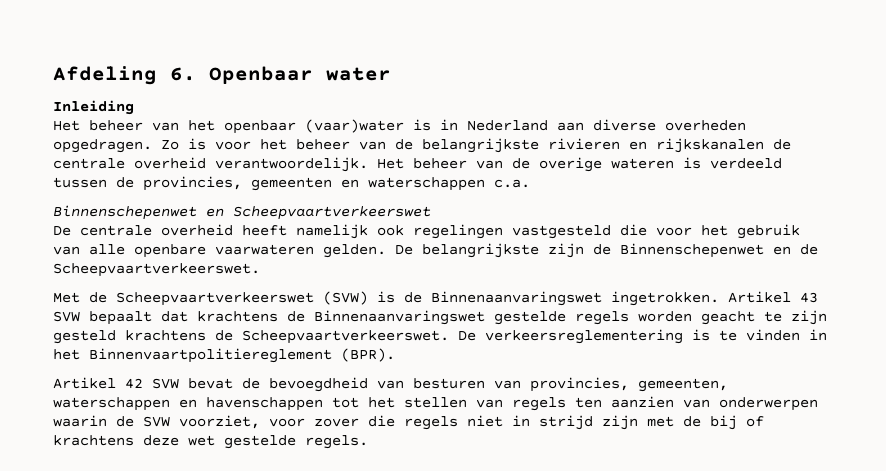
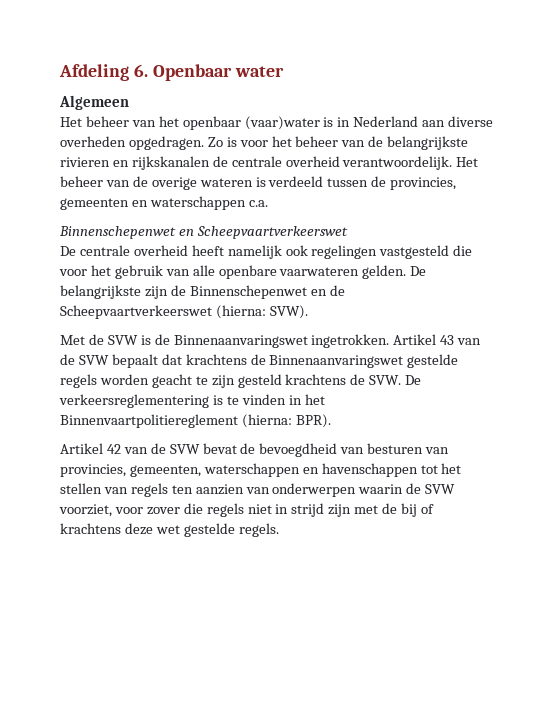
- Inleiding
+ Algemeen
- De belangrijkste zijn de Binnenschepenwet en de Scheepvaartverkeerswet.
+ De belangrijkste zijn de Binnenschepenwet en de Scheepvaartverkeerswet (hierna: SVW).
- Met de Scheepvaartverkeerswet (SVW) is de Binnenaanvaringswet ingetrokken.
+ Met de SVW is de Binnenaanvaringswet ingetrokken.
- Artikel 43 SVW bepaalt dat krachtens de Binnenaanvaringswet gestelde regels worden geacht te zijn gesteld krachtens de Scheepvaartverkeerswet. De verkeersreglementering is te vinden in het Binnenvaartpolitiereglement (BPR).
+ Artikel 43 van de SVW bepaalt dat krachtens de Binnenaanvaringswet gestelde regels worden geacht te zijn gesteld krachtens de SVW. De verkeersreglementering is te vinden in het Binnenvaartpolitiereglement (hierna: BPR).
- Artikel 42 SVW bevat de bevoegdheid van besturen van provincies, gemeenten, waterschappen en havenschappen tot het stellen van regels ten aanzien van onderwerpen waarin de SVW voorziet, voor zover die regels niet in strijd zijn met de bij of krachtens deze wet gestelde regels.
+ Artikel 42 van de SVW bevat de bevoegdheid van besturen van provincies, gemeenten, waterschappen en havenschappen tot het stellen van regels ten aanzien van onderwerpen waarin de SVW voorziet, voor zover die regels niet in strijd zijn met de bij of krachtens deze wet gestelde regels.

